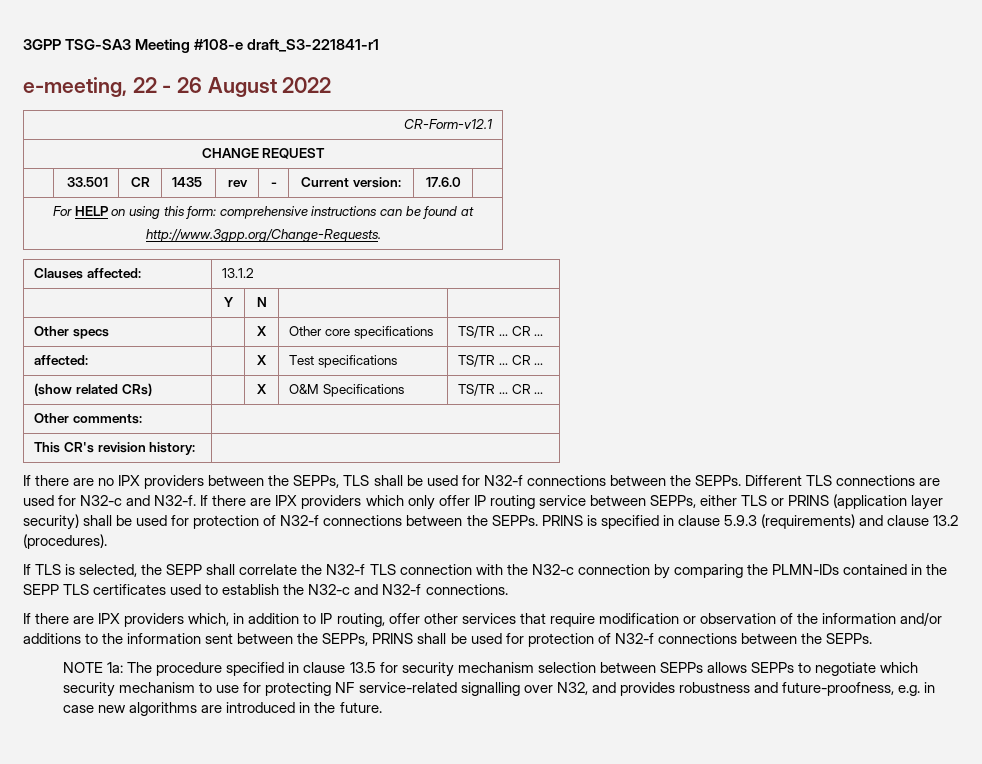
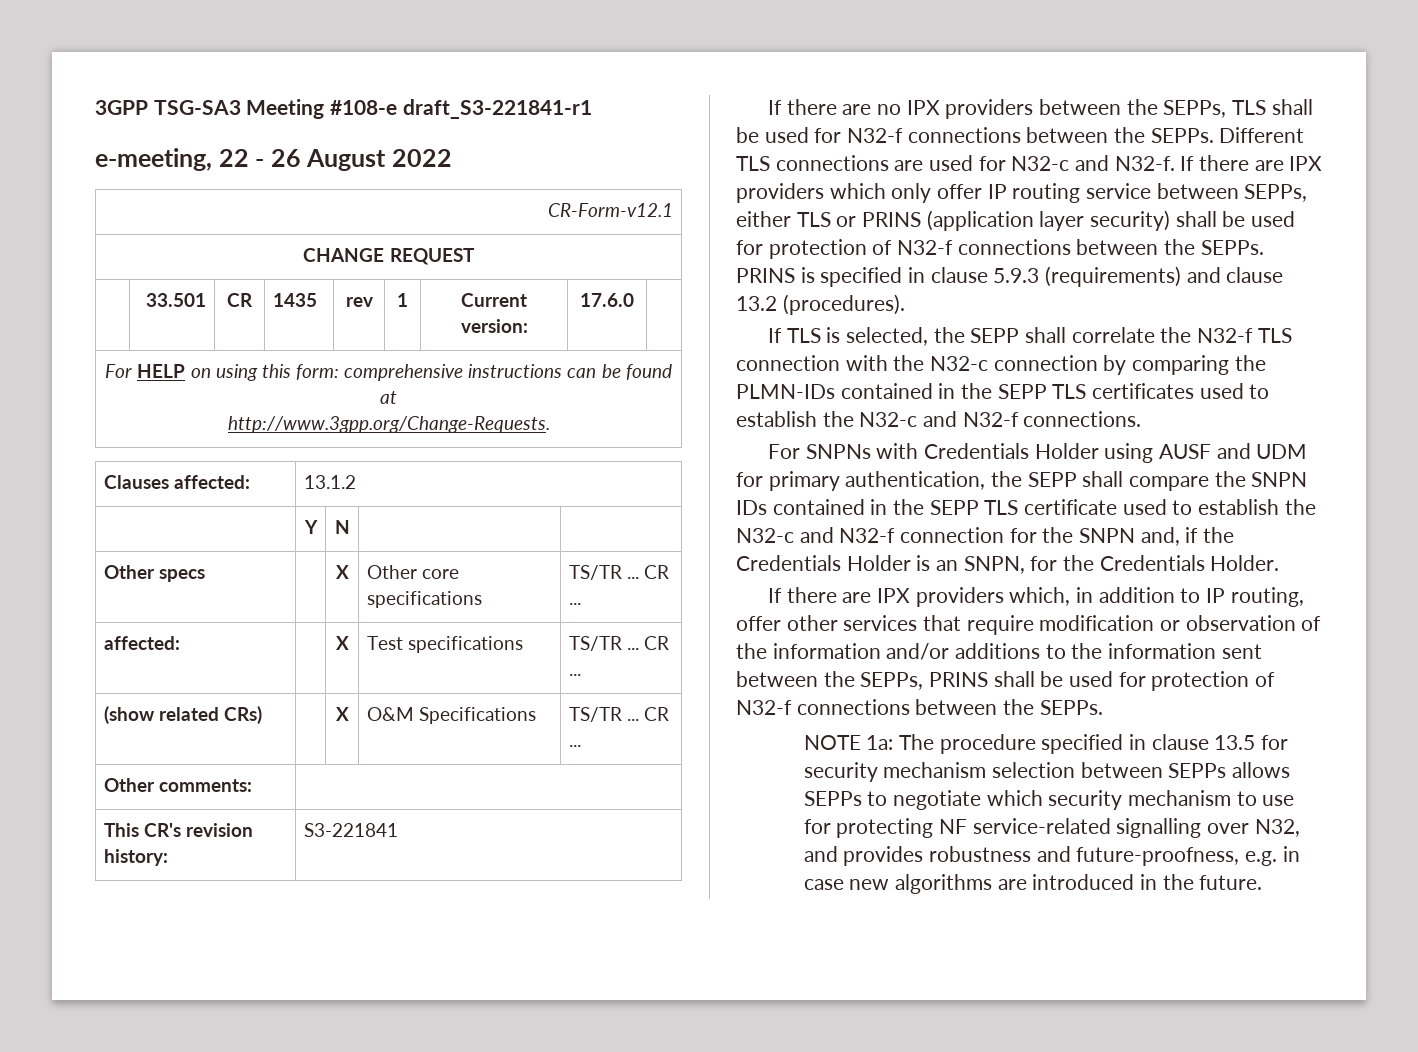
- | 33.501 | CR | 1435 | rev | - | Current version: | 17.6.0 |
+ | 33.501 | CR | 1435 | rev | 1 | Current version: | 17.6.0 |
- This CR's revision history: |
+ This CR's revision history: | S3-221841
+ For SNPNs with Credentials Holder using AUSF and UDM for primary authentication, the SEPP shall compare the SNPN IDs contained in the SEPP TLS certificate used to establish the N32-c and N32-f connection for the SNPN and, if the Credentials Holder is an SNPN, for the Credentials Holder.

